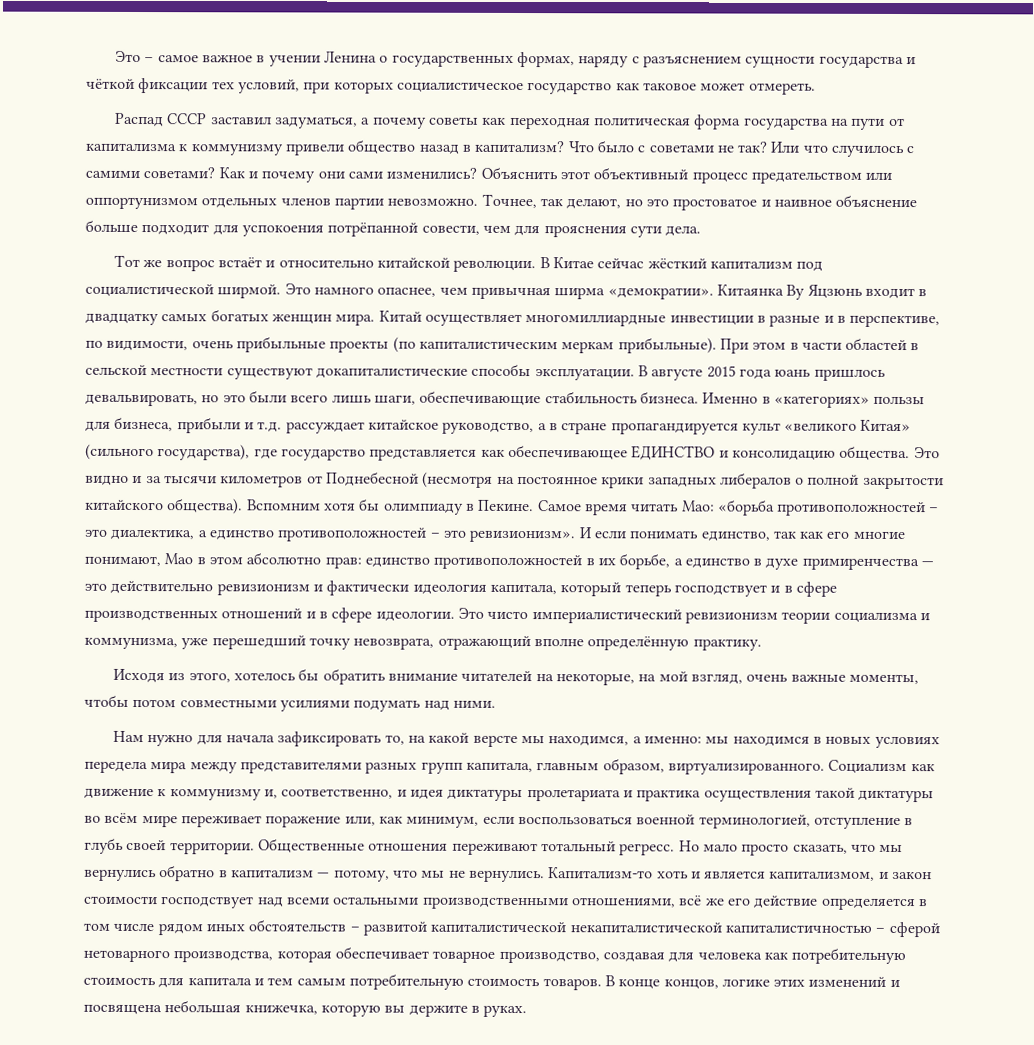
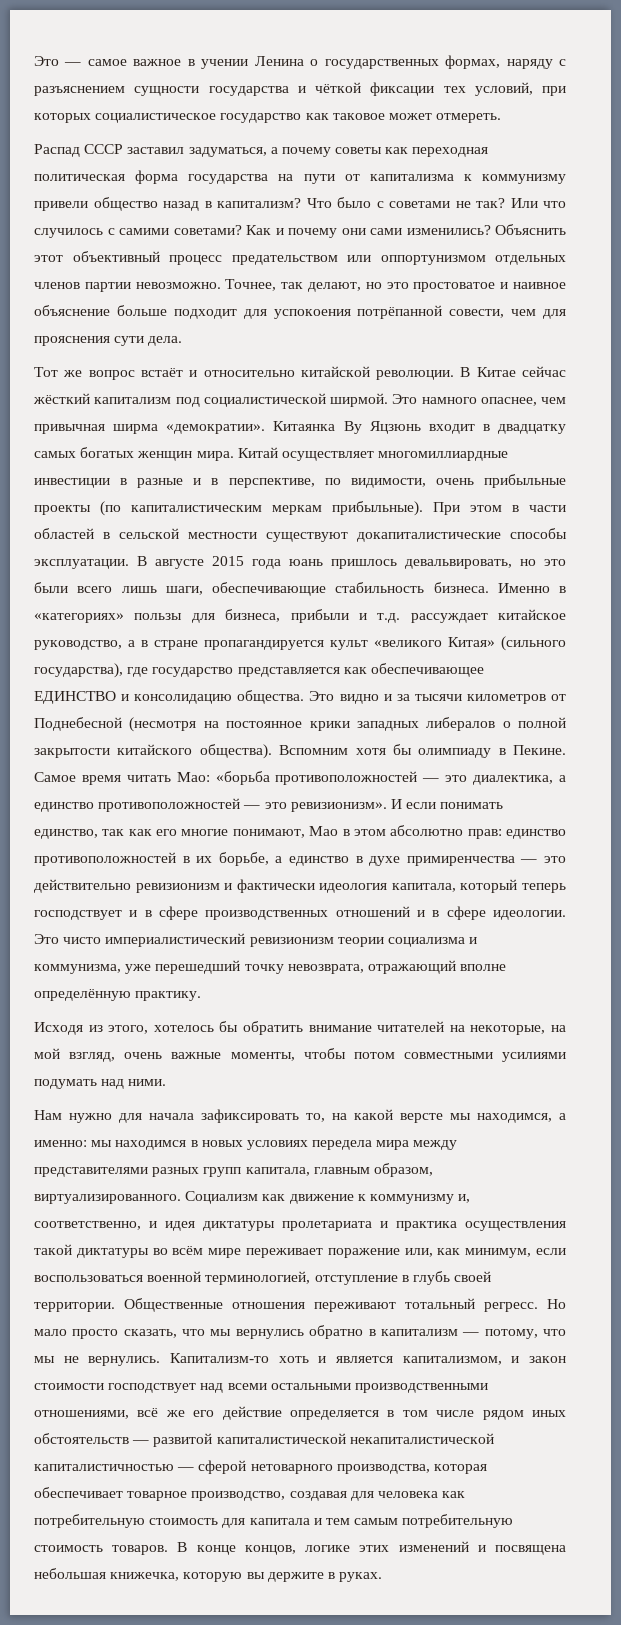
- Это – самое важное в учении Ленина о государственных формах, наряду с разъяснением сущности государства и чёткой фиксации тех условий, при которых социалистическое государство как таковое может отмереть.
+ Это — самое важное в учении Ленина о государственных формах, наряду с разъяснением сущности государства и чёткой фиксации тех условий, при которых социалистическое государство как таковое может отмереть.
- Самое время читать Мао: «борьба противоположностей – это диалектика, а единство противоположностей – это ревизионизм».
+ Самое время читать Мао: «борьба противоположностей — это диалектика, а единство противоположностей — это ревизионизм».
- Капитализм-то хоть и является капитализмом, и закон стоимости господствует над всеми остальными производственными отношениями, всё же его действие определяется в том числе рядом иных обстоятельств – развитой капиталистической некапиталистической капиталистичностью – сферой нетоварного производства, которая обеспечивает товарное производство, создавая для человека как потребительную стоимость для капитала и тем самым потребительную стоимость товаров.
+ Капитализм-то хоть и является капитализмом, и закон стоимости господствует над всеми остальными производственными отношениями, всё же его действие определяется в том числе рядом иных обстоятельств — развитой капиталистической некапиталистической капиталистичностью — сферой нетоварного производства, которая обеспечивает товарное производство, создавая для человека как потребительную стоимость для капитала и тем самым потребительную стоимость товаров.

